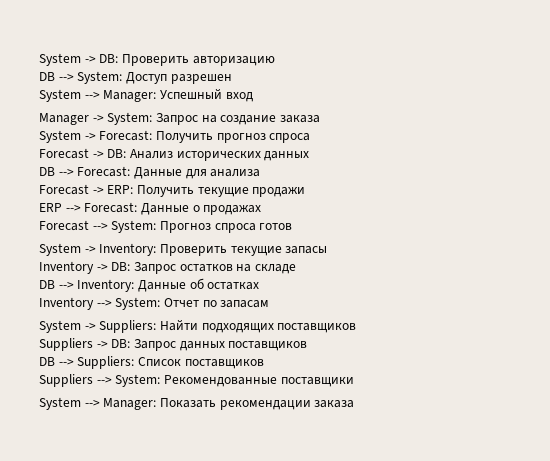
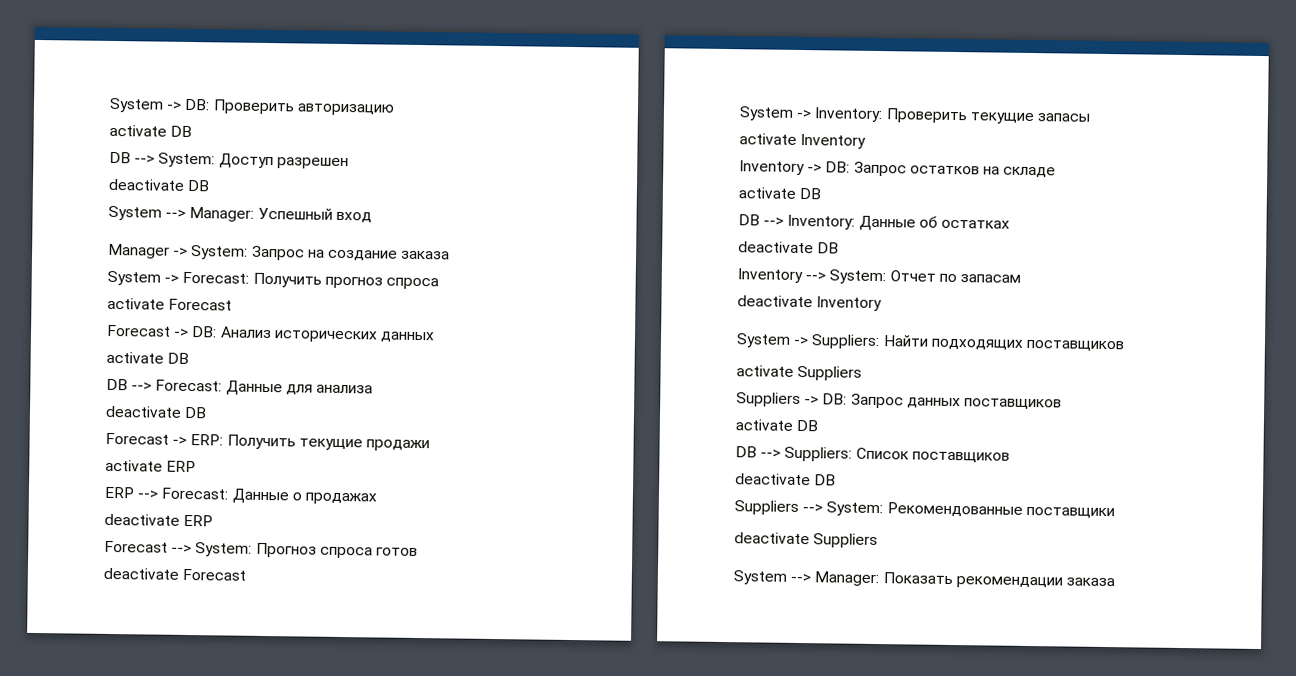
  System -> DB: Проверить авторизацию
+ activate DB
  DB --> System: Доступ разрешен
+ deactivate DB
+ activate Forecast
  Forecast -> DB: Анализ исторических данных
+ activate DB
  DB --> Forecast: Данные для анализа
+ deactivate DB
+ activate ERP
+ deactivate ERP
+ deactivate Forecast
+ activate Inventory
  Inventory -> DB: Запрос остатков на складе
+ activate DB
  DB --> Inventory: Данные об остатках
+ deactivate DB
+ deactivate Inventory
+ activate Suppliers
  Suppliers -> DB: Запрос данных поставщиков
+ activate DB
  DB --> Suppliers: Список поставщиков
+ deactivate DB
+ deactivate Suppliers

